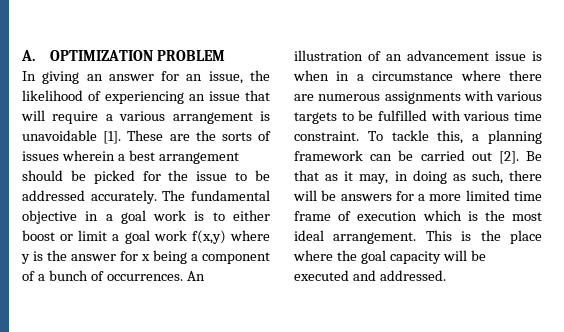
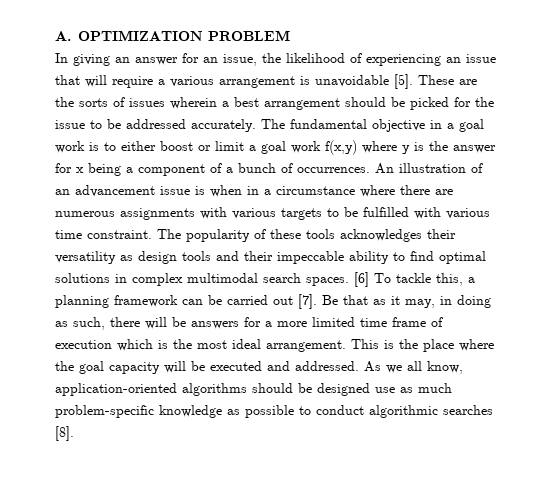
- In giving an answer for an issue, the likelihood of experiencing an issue that will require a various arrangement is unavoidable [1].
+ In giving an answer for an issue, the likelihood of experiencing an issue that will require a various arrangement is unavoidable [5].
- To tackle this, a planning framework can be carried out [2].
+ The popularity of these tools acknowledges their versatility as design tools and their impeccable ability to find optimal solutions in complex multimodal search spaces. [6] To tackle this, a planning framework can be carried out [7].
+ As we all know, application-oriented algorithms should be designed use as much problem-specific knowledge as possible to conduct algorithmic searches [8].

